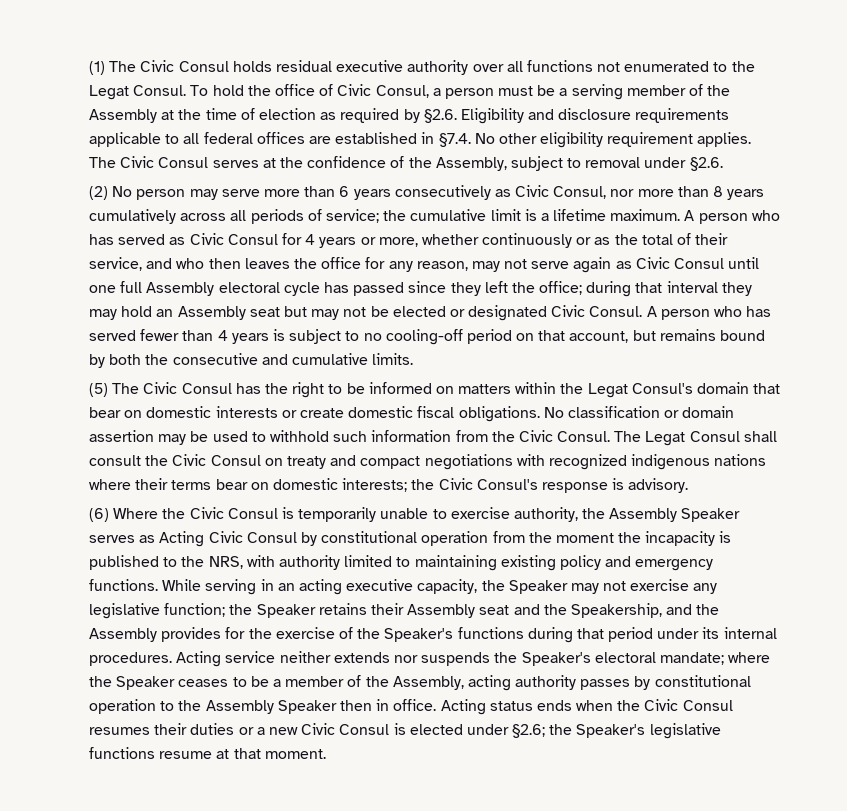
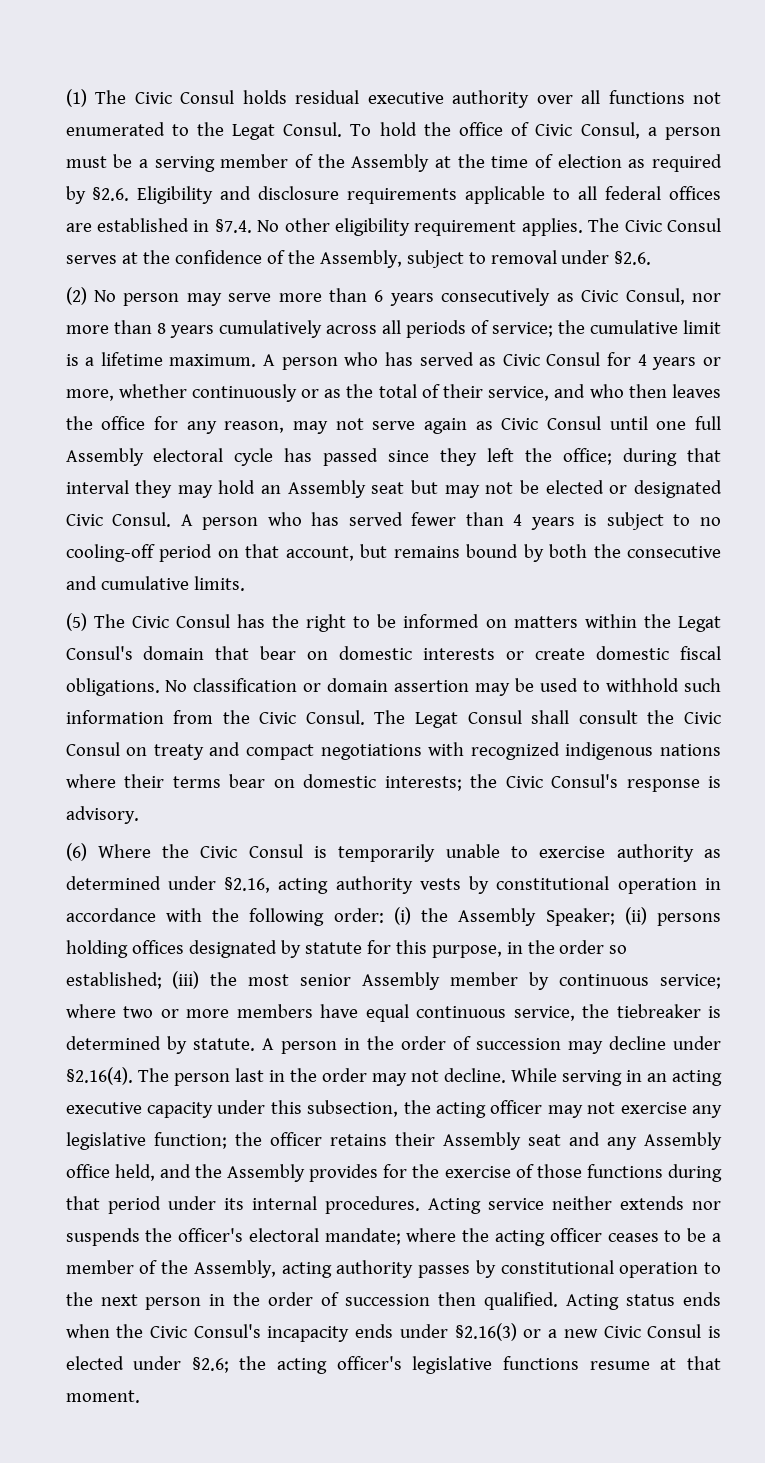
- (6) Where the Civic Consul is temporarily unable to exercise authority, the Assembly Speaker serves as Acting Civic Consul by constitutional operation from the moment the incapacity is published to the NRS, with authority limited to maintaining existing policy and emergency functions.
+ (6) Where the Civic Consul is temporarily unable to exercise authority as determined under §2.16, acting authority vests by constitutional operation in accordance with the following order: (i) the Assembly Speaker; (ii) persons holding offices designated by statute for this purpose, in the order so established; (iii) the most senior Assembly member by continuous service; where two or more members have equal continuous service, the tiebreaker is determined by statute. A person in the order of succession may decline under §2.16(4). The person last in the order may not decline.
- While serving in an acting executive capacity, the Speaker may not exercise any legislative function; the Speaker retains their Assembly seat and the Speakership, and the Assembly provides for the exercise of the Speaker's functions during that period under its internal procedures.
+ While serving in an acting executive capacity under this subsection, the acting officer may not exercise any legislative function; the officer retains their Assembly seat and any Assembly office held, and the Assembly provides for the exercise of those functions during that period under its internal procedures.
- Acting service neither extends nor suspends the Speaker's electoral mandate; where the Speaker ceases to be a member of the Assembly, acting authority passes by constitutional operation to the Assembly Speaker then in office.
+ Acting service neither extends nor suspends the officer's electoral mandate; where the acting officer ceases to be a member of the Assembly, acting authority passes by constitutional operation to the next person in the order of succession then qualified.
- Acting status ends when the Civic Consul resumes their duties or a new Civic Consul is elected under §2.6; the Speaker's legislative functions resume at that moment.
+ Acting status ends when the Civic Consul's incapacity ends under §2.16(3) or a new Civic Consul is elected under §2.6; the acting officer's legislative functions resume at that moment.

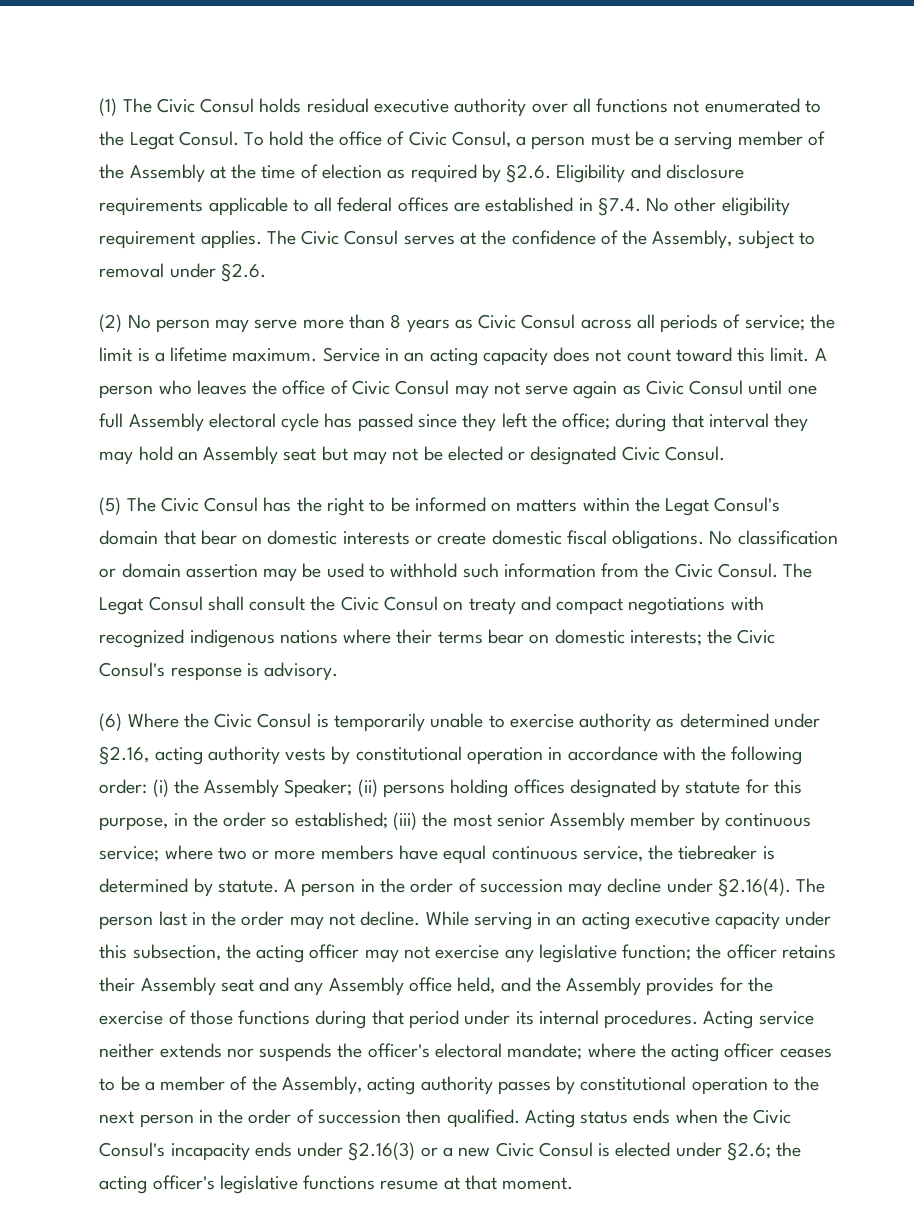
- (2) No person may serve more than 6 years consecutively as Civic Consul, nor more than 8 years cumulatively across all periods of service; the cumulative limit is a lifetime maximum.
+ (2) No person may serve more than 8 years as Civic Consul across all periods of service; the limit is a lifetime maximum.
- A person who has served as Civic Consul for 4 years or more, whether continuously or as the total of their service, and who then leaves the office for any reason, may not serve again as Civic Consul until one full Assembly electoral cycle has passed since they left the office; during that interval they may hold an Assembly seat but may not be elected or designated Civic Consul. A person who has served fewer than 4 years is subject to no cooling-off period on that account, but remains bound by both the consecutive and cumulative limits.
+ Service in an acting capacity does not count toward this limit. A person who leaves the office of Civic Consul may not serve again as Civic Consul until one full Assembly electoral cycle has passed since they left the office; during that interval they may hold an Assembly seat but may not be elected or designated Civic Consul.

